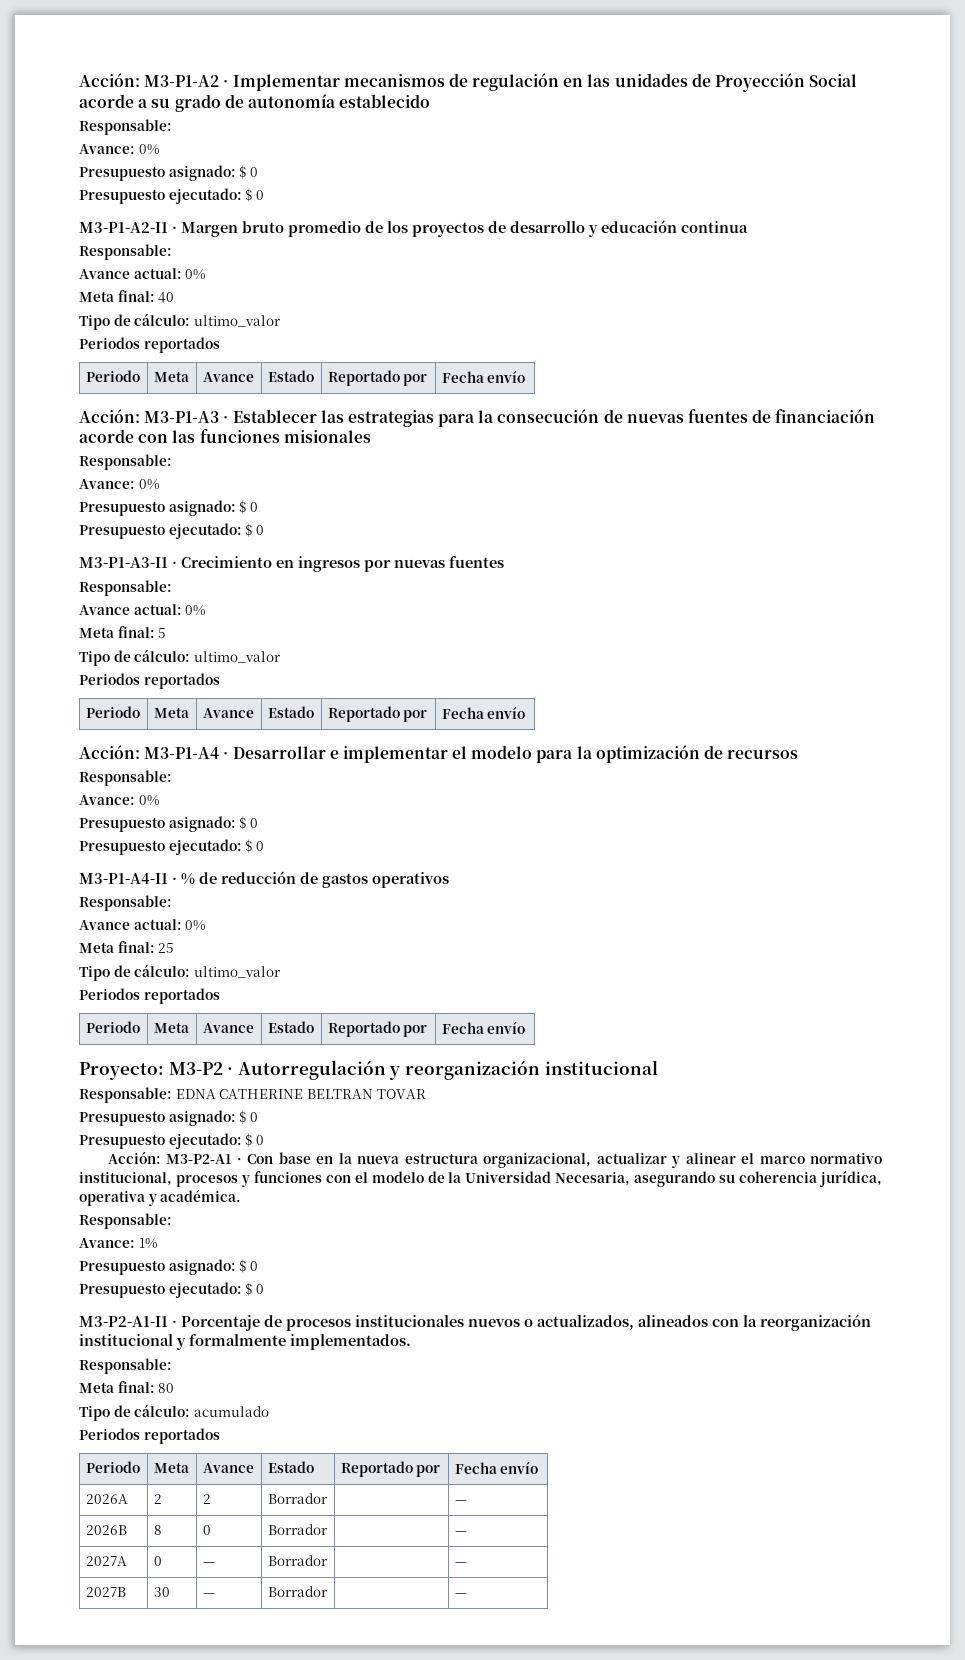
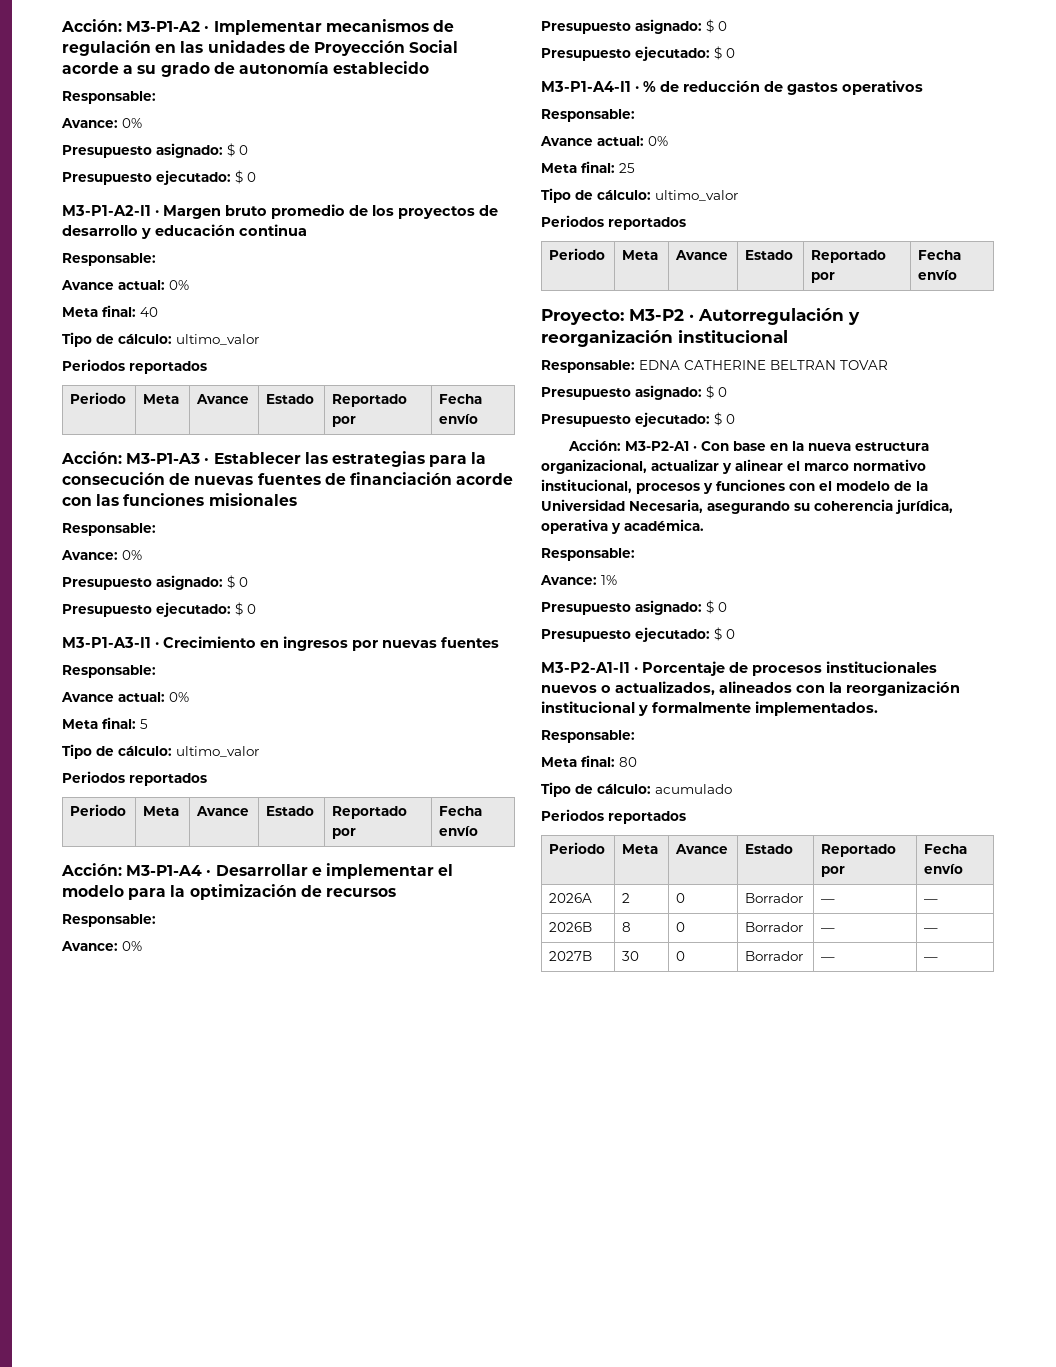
- 2026A | 2 | 2 | Borrador | | —
+ 2026A | 2 | 0 | Borrador | — | —
- 2026B | 8 | 0 | Borrador | | —
- 2027A | 0 | — | Borrador | | —
+ 2026B | 8 | 0 | Borrador | — | —
- 2027B | 30 | — | Borrador | | —
+ 2027B | 30 | 0 | Borrador | — | —

